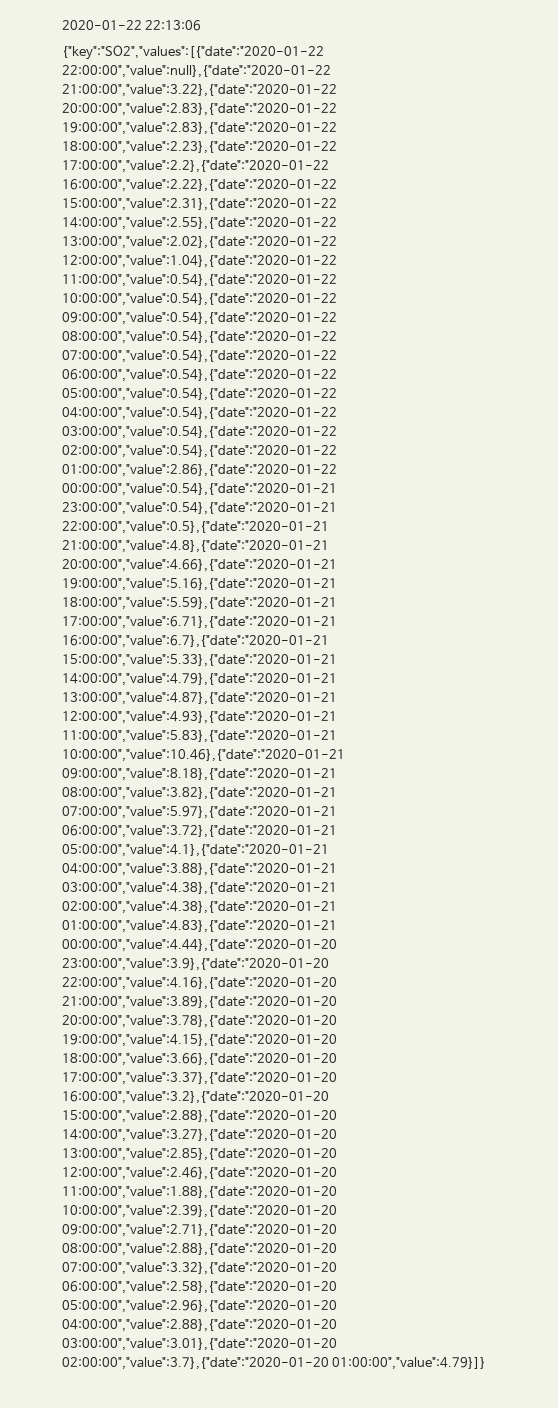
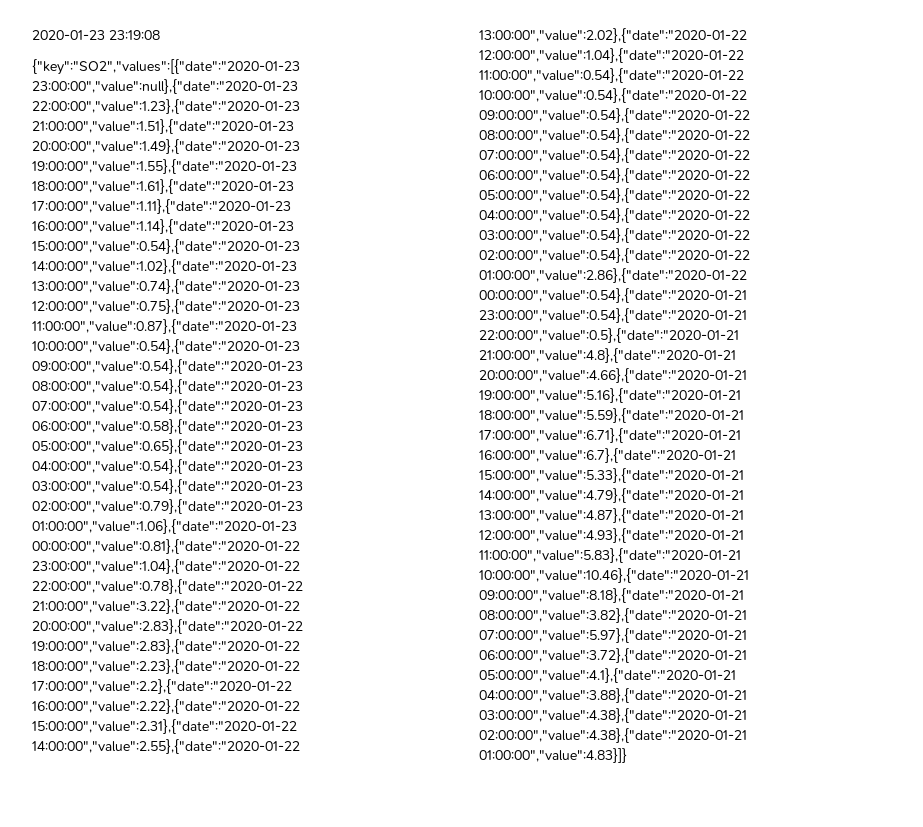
- 2020-01-22 22:13:06
- {"key":"SO2","values":[{"date":"2020-01-22 22:00:00","value":null},{"date":"2020-01-22 21:00:00","value":3.22},{"date":"2020-01-22 20:00:00","value":2.83},{"date":"2020-01-22 19:00:00","value":2.83},{"date":"2020-01-22 18:00:00","value":2.23},{"date":"2020-01-22 17:00:00","value":2.2},{"date":"2020-01-22 16:00:00","value":2.22},{"date":"2020-01-22 15:00:00","value":2.31},{"date":"2020-01-22 14:00:00","value":2.55},{"date":"2020-01-22 13:00:00","value":2.02},{"date":"2020-01-22 12:00:00","value":1.04},{"date":"2020-01-22 11:00:00","value":0.54},{"date":"2020-01-22 10:00:00","value":0.54},{"date":"2020-01-22 09:00:00","value":0.54},{"date":"2020-01-22 08:00:00","value":0.54},{"date":"2020-01-22 07:00:00","value":0.54},{"date":"2020-01-22 06:00:00","value":0.54},{"date":"2020-01-22 05:00:00","value":0.54},{"date":"2020-01-22 04:00:00","value":0.54},{"date":"2020-01-22 03:00:00","value":0.54},{"date":"2020-01-22 02:00:00","value":0.54},{"date":"2020-01-22 01:00:00","value":2.86},{"date":"2020-01-22 00:00:00","value":0.54},{"date":"2020-01-21 23:00:00","value":0.54},{"date":"2020-01-21 22:00:00","value":0.5},{"date":"2020-01-21 21:00:00","value":4.8},{"date":"2020-01-21 20:00:00","value":4.66},{"date":"2020-01-21 19:00:00","value":5.16},{"date":"2020-01-21 18:00:00","value":5.59},{"date":"2020-01-21 17:00:00","value":6.71},{"date":"2020-01-21 16:00:00","value":6.7},{"date":"2020-01-21 15:00:00","value":5.33},{"date":"2020-01-21 14:00:00","value":4.79},{"date":"2020-01-21 13:00:00","value":4.87},{"date":"2020-01-21 12:00:00","value":4.93},{"date":"2020-01-21 11:00:00","value":5.83},{"date":"2020-01-21 10:00:00","value":10.46},{"date":"2020-01-21 09:00:00","value":8.18},{"date":"2020-01-21 08:00:00","value":3.82},{"date":"2020-01-21 07:00:00","value":5.97},{"date":"2020-01-21 06:00:00","value":3.72},{"date":"2020-01-21 05:00:00","value":4.1},{"date":"2020-01-21 04:00:00","value":3.88},{"date":"2020-01-21 03:00:00","value":4.38},{"date":"2020-01-21 02:00:00","value":4.38},{"date":"2020-01-21 01:00:00","value":4.83},{"date":"2020-01-21 00:00:00","value":4.44},{"date":"2020-01-20 23:00:00","value":3.9},{"date":"2020-01-20 22:00:00","value":4.16},{"date":"2020-01-20 21:00:00","value":3.89},{"date":"2020-01-20 20:00:00","value":3.78},{"date":"2020-01-20 19:00:00","value":4.15},{"date":"2020-01-20 18:00:00","value":3.66},{"date":"2020-01-20 17:00:00","value":3.37},{"date":"2020-01-20 16:00:00","value":3.2},{"date":"2020-01-20 15:00:00","value":2.88},{"date":"2020-01-20 14:00:00","value":3.27},{"date":"2020-01-20 13:00:00","value":2.85},{"date":"2020-01-20 12:00:00","value":2.46},{"date":"2020-01-20 11:00:00","value":1.88},{"date":"2020-01-20 10:00:00","value":2.39},{"date":"2020-01-20 09:00:00","value":2.71},{"date":"2020-01-20 08:00:00","value":2.88},{"date":"2020-01-20 07:00:00","value":3.32},{"date":"2020-01-20 06:00:00","value":2.58},{"date":"2020-01-20 05:00:00","value":2.96},{"date":"2020-01-20 04:00:00","value":2.88},{"date":"2020-01-20 03:00:00","value":3.01},{"date":"2020-01-20 02:00:00","value":3.7},{"date":"2020-01-20 01:00:00","value":4.79}]}
+ 2020-01-23 23:19:08
+ {"key":"SO2","values":[{"date":"2020-01-23 23:00:00","value":null},{"date":"2020-01-23 22:00:00","value":1.23},{"date":"2020-01-23 21:00:00","value":1.51},{"date":"2020-01-23 20:00:00","value":1.49},{"date":"2020-01-23 19:00:00","value":1.55},{"date":"2020-01-23 18:00:00","value":1.61},{"date":"2020-01-23 17:00:00","value":1.11},{"date":"2020-01-23 16:00:00","value":1.14},{"date":"2020-01-23 15:00:00","value":0.54},{"date":"2020-01-23 14:00:00","value":1.02},{"date":"2020-01-23 13:00:00","value":0.74},{"date":"2020-01-23 12:00:00","value":0.75},{"date":"2020-01-23 11:00:00","value":0.87},{"date":"2020-01-23 10:00:00","value":0.54},{"date":"2020-01-23 09:00:00","value":0.54},{"date":"2020-01-23 08:00:00","value":0.54},{"date":"2020-01-23 07:00:00","value":0.54},{"date":"2020-01-23 06:00:00","value":0.58},{"date":"2020-01-23 05:00:00","value":0.65},{"date":"2020-01-23 04:00:00","value":0.54},{"date":"2020-01-23 03:00:00","value":0.54},{"date":"2020-01-23 02:00:00","value":0.79},{"date":"2020-01-23 01:00:00","value":1.06},{"date":"2020-01-23 00:00:00","value":0.81},{"date":"2020-01-22 23:00:00","value":1.04},{"date":"2020-01-22 22:00:00","value":0.78},{"date":"2020-01-22 21:00:00","value":3.22},{"date":"2020-01-22 20:00:00","value":2.83},{"date":"2020-01-22 19:00:00","value":2.83},{"date":"2020-01-22 18:00:00","value":2.23},{"date":"2020-01-22 17:00:00","value":2.2},{"date":"2020-01-22 16:00:00","value":2.22},{"date":"2020-01-22 15:00:00","value":2.31},{"date":"2020-01-22 14:00:00","value":2.55},{"date":"2020-01-22 13:00:00","value":2.02},{"date":"2020-01-22 12:00:00","value":1.04},{"date":"2020-01-22 11:00:00","value":0.54},{"date":"2020-01-22 10:00:00","value":0.54},{"date":"2020-01-22 09:00:00","value":0.54},{"date":"2020-01-22 08:00:00","value":0.54},{"date":"2020-01-22 07:00:00","value":0.54},{"date":"2020-01-22 06:00:00","value":0.54},{"date":"2020-01-22 05:00:00","value":0.54},{"date":"2020-01-22 04:00:00","value":0.54},{"date":"2020-01-22 03:00:00","value":0.54},{"date":"2020-01-22 02:00:00","value":0.54},{"date":"2020-01-22 01:00:00","value":2.86},{"date":"2020-01-22 00:00:00","value":0.54},{"date":"2020-01-21 23:00:00","value":0.54},{"date":"2020-01-21 22:00:00","value":0.5},{"date":"2020-01-21 21:00:00","value":4.8},{"date":"2020-01-21 20:00:00","value":4.66},{"date":"2020-01-21 19:00:00","value":5.16},{"date":"2020-01-21 18:00:00","value":5.59},{"date":"2020-01-21 17:00:00","value":6.71},{"date":"2020-01-21 16:00:00","value":6.7},{"date":"2020-01-21 15:00:00","value":5.33},{"date":"2020-01-21 14:00:00","value":4.79},{"date":"2020-01-21 13:00:00","value":4.87},{"date":"2020-01-21 12:00:00","value":4.93},{"date":"2020-01-21 11:00:00","value":5.83},{"date":"2020-01-21 10:00:00","value":10.46},{"date":"2020-01-21 09:00:00","value":8.18},{"date":"2020-01-21 08:00:00","value":3.82},{"date":"2020-01-21 07:00:00","value":5.97},{"date":"2020-01-21 06:00:00","value":3.72},{"date":"2020-01-21 05:00:00","value":4.1},{"date":"2020-01-21 04:00:00","value":3.88},{"date":"2020-01-21 03:00:00","value":4.38},{"date":"2020-01-21 02:00:00","value":4.38},{"date":"2020-01-21 01:00:00","value":4.83}]}

